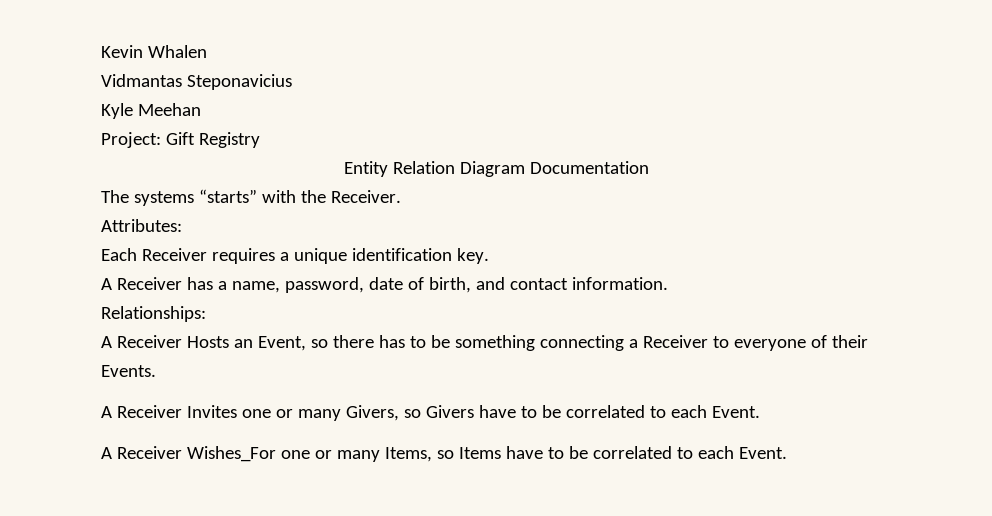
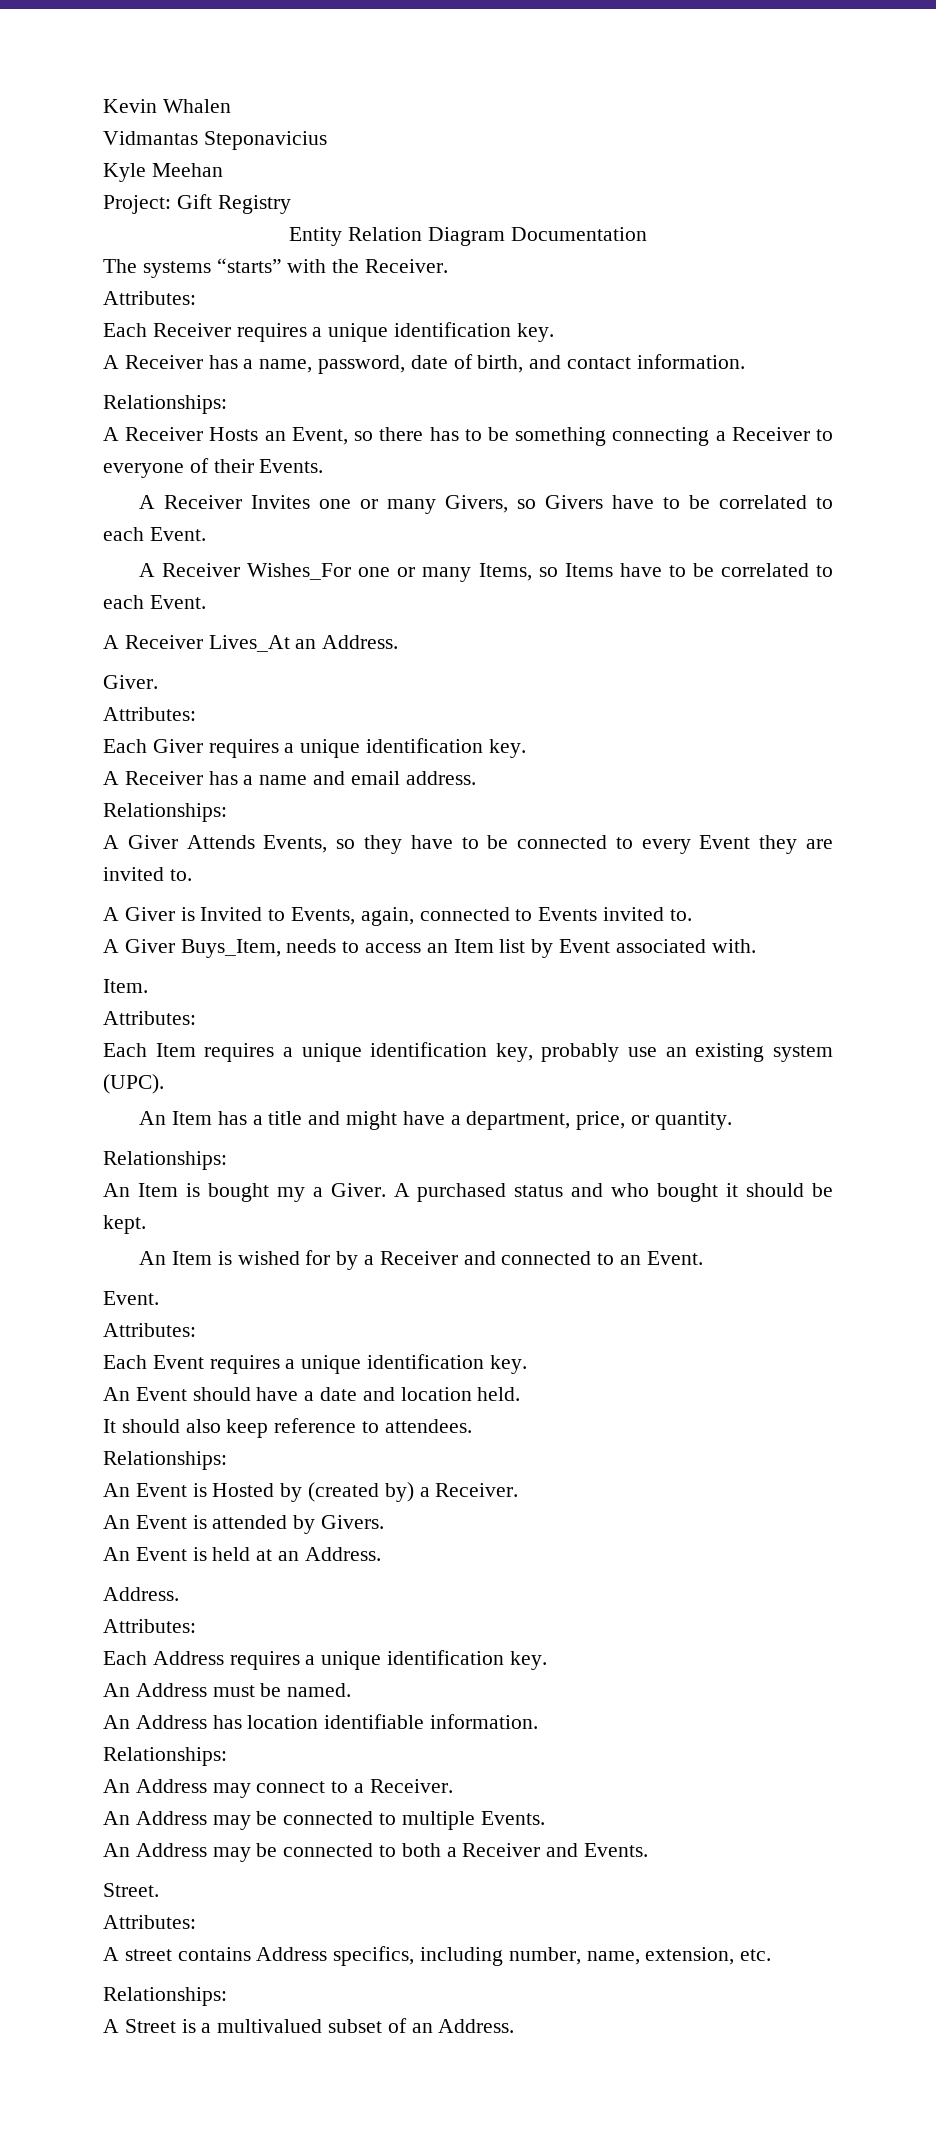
+ A Receiver Lives_At an Address.
+ Giver.
+ Attributes:
+ Each Giver requires a unique identification key.
+ A Receiver has a name and email address.
+ Relationships:
+ A Giver Attends Events, so they have to be connected to every Event they are invited to.
+ A Giver is Invited to Events, again, connected to Events invited to.
+ A Giver Buys_Item, needs to access an Item list by Event associated with.
+ Item.
+ Attributes:
+ Each Item requires a unique identification key, probably use an existing system (UPC).
+ An Item has a title and might have a department, price, or quantity.
+ Relationships:
+ An Item is bought my a Giver. A purchased status and who bought it should be kept.
+ An Item is wished for by a Receiver and connected to an Event.
+ Event.
+ Attributes:
+ Each Event requires a unique identification key.
+ An Event should have a date and location held.
+ It should also keep reference to attendees.
+ Relationships:
+ An Event is Hosted by (created by) a Receiver.
+ An Event is attended by Givers.
+ An Event is held at an Address.
+ Address.
+ Attributes:
+ Each Address requires a unique identification key.
+ An Address must be named.
+ An Address has location identifiable information.
+ Relationships:
+ An Address may connect to a Receiver.
+ An Address may be connected to multiple Events.
+ An Address may be connected to both a Receiver and Events.
+ Street.
+ Attributes:
+ A street contains Address specifics, including number, name, extension, etc.
+ Relationships:
+ A Street is a multivalued subset of an Address.

